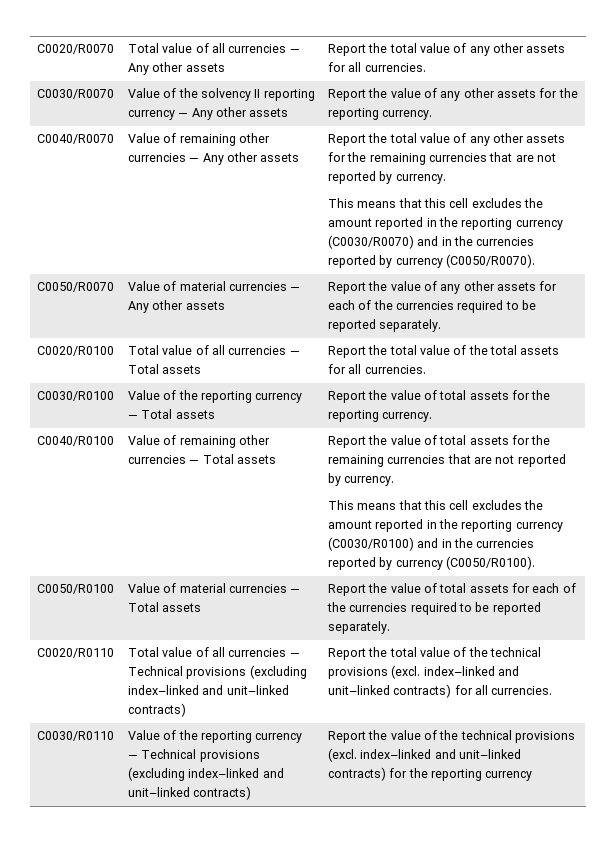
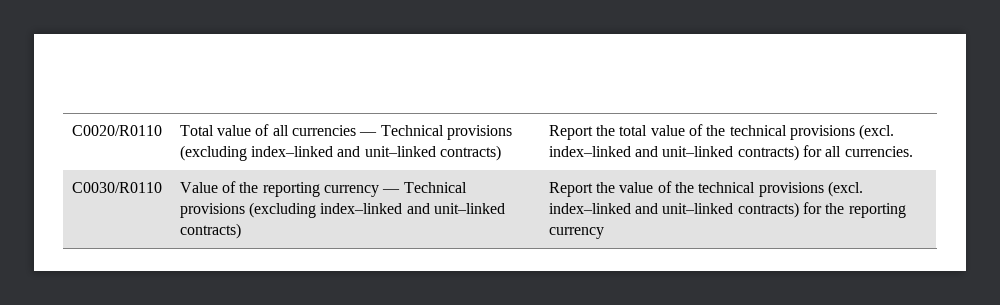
- C0020/R0070 | Total value of all currencies — Any other assets | Report the total value of any other assets for all currencies.
- C0030/R0070 | Value of the solvency II reporting currency — Any other assets | Report the value of any other assets for the reporting currency.
- C0040/R0070 | Value of remaining other currencies — Any other assets | Report the total value of any other assets for the remaining currencies that are not reported by currency.
- This means that this cell excludes the amount reported in the reporting currency (C0030/R0070) and in the currencies reported by currency (C0050/R0070).
- C0050/R0070 | Value of material currencies — Any other assets | Report the value of any other assets for each of the currencies required to be reported separately.
- C0020/R0100 | Total value of all currencies — Total assets | Report the total value of the total assets for all currencies.
- C0030/R0100 | Value of the reporting currency — Total assets | Report the value of total assets for the reporting currency.
- C0040/R0100 | Value of remaining other currencies — Total assets | Report the value of total assets for the remaining currencies that are not reported by currency.
- This means that this cell excludes the amount reported in the reporting currency (C0030/R0100) and in the currencies reported by currency (C0050/R0100).
- C0050/R0100 | Value of material currencies — Total assets | Report the value of total assets for each of the currencies required to be reported separately.

